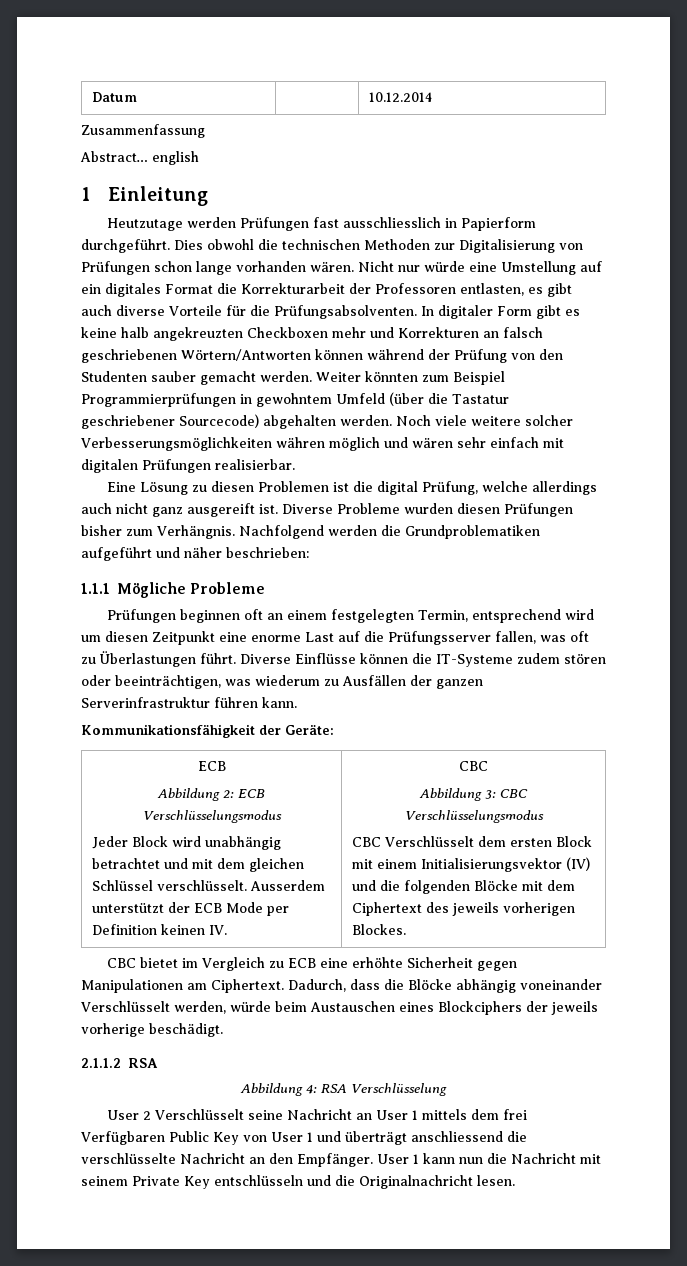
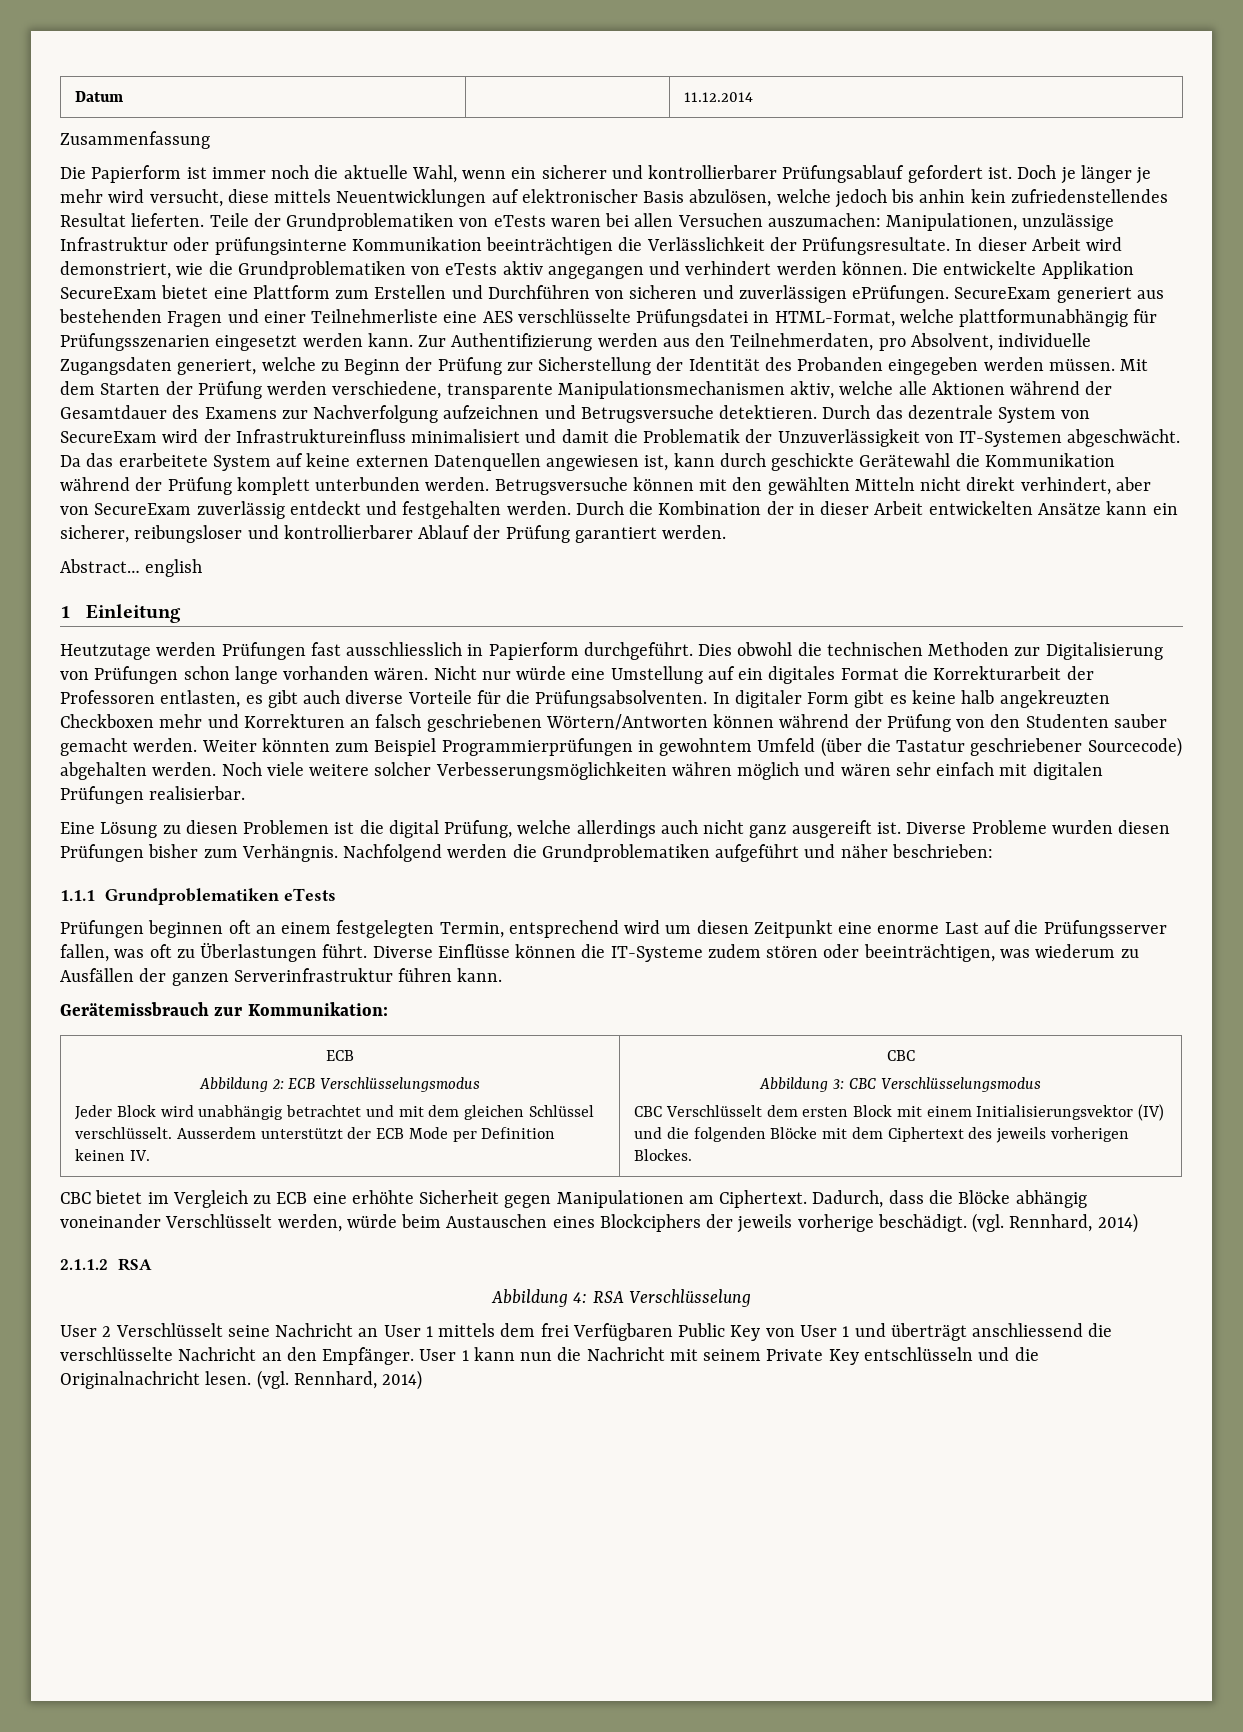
- Datum | | 10.12.2014
+ Datum | | 11.12.2014
+ Die Papierform ist immer noch die aktuelle Wahl, wenn ein sicherer und kontrollierbarer Prüfungsablauf gefordert ist. Doch je länger je mehr wird versucht, diese mittels Neuentwicklungen auf elektronischer Basis abzulösen, welche jedoch bis anhin kein zufriedenstellendes Resultat lieferten. Teile der Grundproblematiken von eTests waren bei allen Versuchen auszumachen: Manipulationen, unzulässige Infrastruktur oder prüfungsinterne Kommunikation beeinträchtigen die Verlässlichkeit der Prüfungsresultate. In dieser Arbeit wird demonstriert, wie die Grundproblematiken von eTests aktiv angegangen und verhindert werden können. Die entwickelte Applikation SecureExam bietet eine Plattform zum Erstellen und Durchführen von sicheren und zuverlässigen ePrüfungen. SecureExam generiert aus bestehenden Fragen und einer Teilnehmerliste eine AES verschlüsselte Prüfungsdatei in HTML-Format, welche plattformunabhängig für Prüfungsszenarien eingesetzt werden kann. Zur Authentifizierung werden aus den Teilnehmerdaten, pro Absolvent, individuelle Zugangsdaten generiert, welche zu Beginn der Prüfung zur Sicherstellung der Identität des Probanden eingegeben werden müssen. Mit dem Starten der Prüfung werden verschiedene, transparente Manipulationsmechanismen aktiv, welche alle Aktionen während der Gesamtdauer des Examens zur Nachverfolgung aufzeichnen und Betrugsversuche detektieren. Durch das dezentrale System von SecureExam wird der Infrastruktureinfluss minimalisiert und damit die Problematik der Unzuverlässigkeit von IT-Systemen abgeschwächt. Da das erarbeitete System auf keine externen Datenquellen angewiesen ist, kann durch geschickte Gerätewahl die Kommunikation während der Prüfung komplett unterbunden werden. Betrugsversuche können mit den gewählten Mitteln nicht direkt verhindert, aber von SecureExam zuverlässig entdeckt und festgehalten werden. Durch die Kombination der in dieser Arbeit entwickelten Ansätze kann ein sicherer, reibungsloser und kontrollierbarer Ablauf der Prüfung garantiert werden.
- 1.1.1 Mögliche Probleme
+ 1.1.1 Grundproblematiken eTests
- Kommunikationsfähigkeit der Geräte:
+ Gerätemissbrauch zur Kommunikation:
- Dadurch, dass die Blöcke abhängig voneinander Verschlüsselt werden, würde beim Austauschen eines Blockciphers der jeweils vorherige beschädigt.
+ Dadurch, dass die Blöcke abhängig voneinander Verschlüsselt werden, würde beim Austauschen eines Blockciphers der jeweils vorherige beschädigt. (vgl. Rennhard, 2014)
- User 1 kann nun die Nachricht mit seinem Private Key entschlüsseln und die Originalnachricht lesen.
+ User 1 kann nun die Nachricht mit seinem Private Key entschlüsseln und die Originalnachricht lesen. (vgl. Rennhard, 2014)

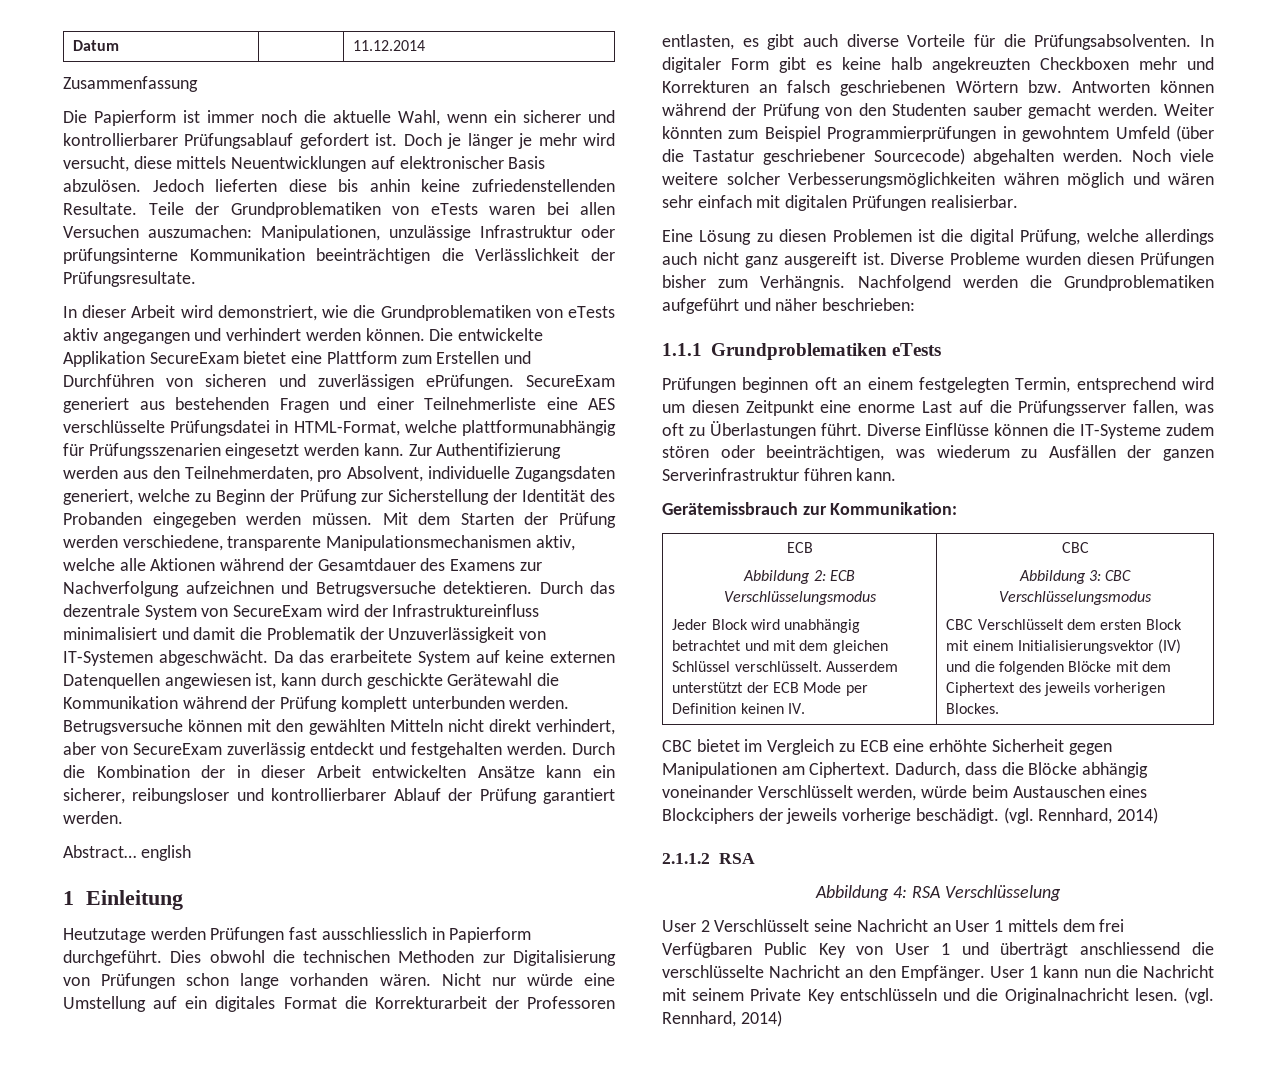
- Doch je länger je mehr wird versucht, diese mittels Neuentwicklungen auf elektronischer Basis abzulösen, welche jedoch bis anhin kein zufriedenstellendes Resultat lieferten.
+ Doch je länger je mehr wird versucht, diese mittels Neuentwicklungen auf elektronischer Basis abzulösen. Jedoch lieferten diese bis anhin keine zufriedenstellenden Resultate.
- Teile der Grundproblematiken von eTests waren bei allen Versuchen auszumachen: Manipulationen, unzulässige Infrastruktur oder prüfungsinterne Kommunikation beeinträchtigen die Verlässlichkeit der Prüfungsresultate. In dieser Arbeit wird demonstriert, wie die Grundproblematiken von eTests aktiv angegangen und verhindert werden können.
+ Teile der Grundproblematiken von eTests waren bei allen Versuchen auszumachen: Manipulationen, unzulässige Infrastruktur oder prüfungsinterne Kommunikation beeinträchtigen die Verlässlichkeit der Prüfungsresultate.
+ In dieser Arbeit wird demonstriert, wie die Grundproblematiken von eTests aktiv angegangen und verhindert werden können.
- In digitaler Form gibt es keine halb angekreuzten Checkboxen mehr und Korrekturen an falsch geschriebenen Wörtern/Antworten können während der Prüfung von den Studenten sauber gemacht werden.
+ In digitaler Form gibt es keine halb angekreuzten Checkboxen mehr und Korrekturen an falsch geschriebenen Wörtern bzw. Antworten können während der Prüfung von den Studenten sauber gemacht werden.

